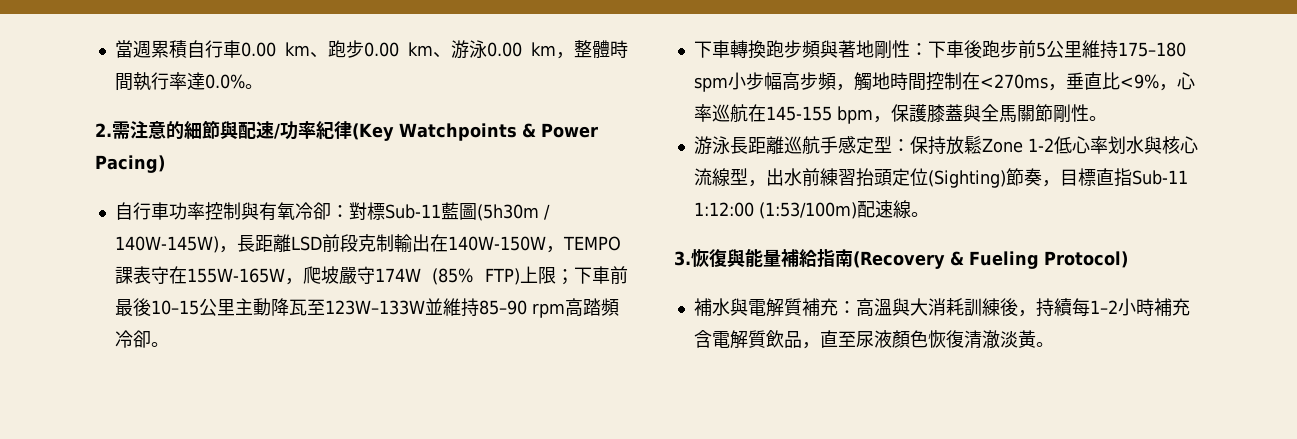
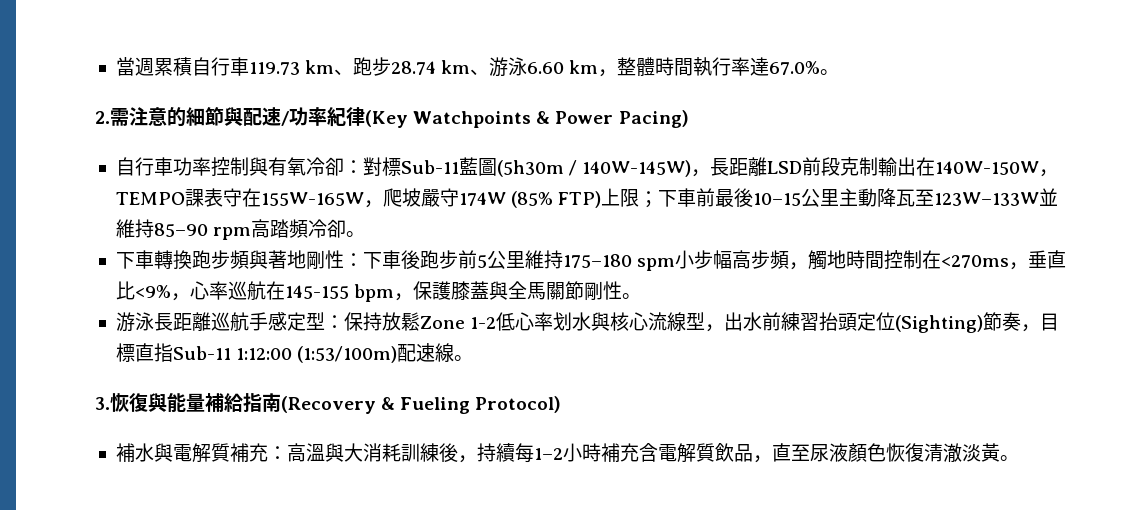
- 當週累積自行車0.00 km、跑步0.00 km、游泳0.00 km，整體時間執行率達0.0%。
+ 當週累積自行車119.73 km、跑步28.74 km、游泳6.60 km，整體時間執行率達67.0%。

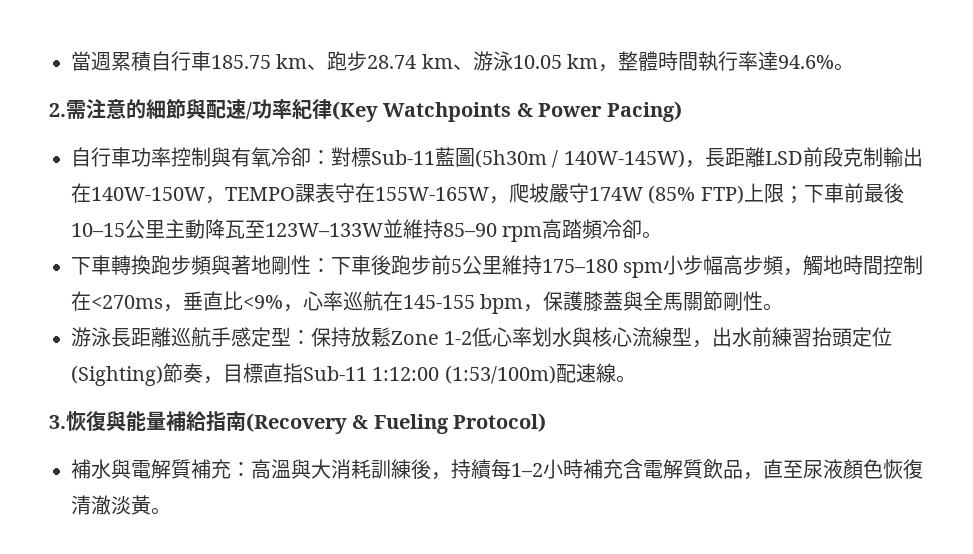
- 當週累積自行車119.73 km、跑步28.74 km、游泳6.60 km，整體時間執行率達67.0%。
+ 當週累積自行車185.75 km、跑步28.74 km、游泳10.05 km，整體時間執行率達94.6%。

